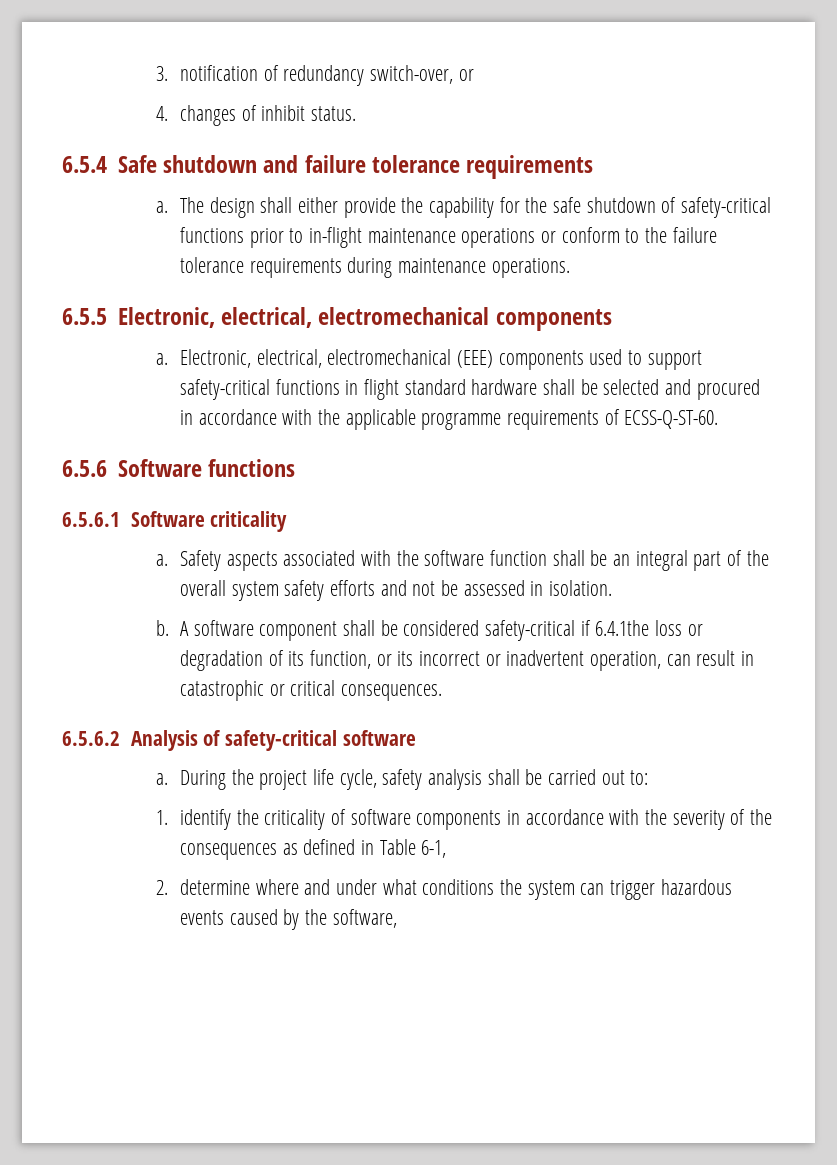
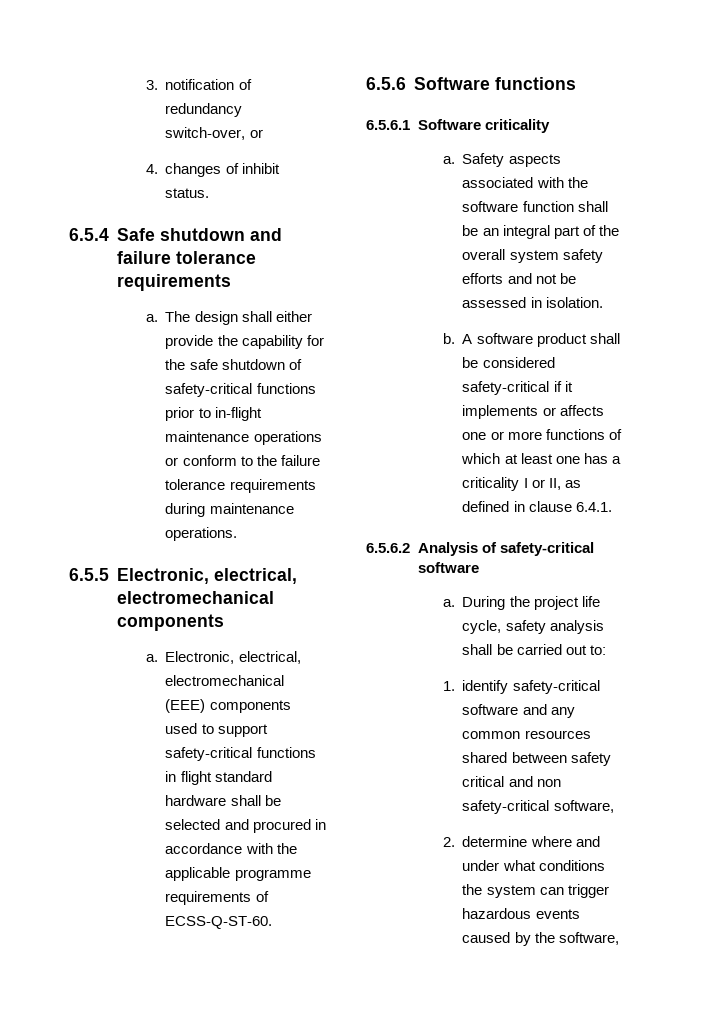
- A software component shall be considered safety-critical if 6.4.1the loss or degradation of its function, or its incorrect or inadvertent operation, can result in catastrophic or critical consequences.
+ A software product shall be considered safety-critical if it implements or affects one or more functions of which at least one has a criticality I or II, as defined in clause 6.4.1.
- 1. identify the criticality of software components in accordance with the severity of the consequences as defined in Table 6-1,
+ 1. identify safety-critical software and any common resources shared between safety critical and non safety-critical software,

